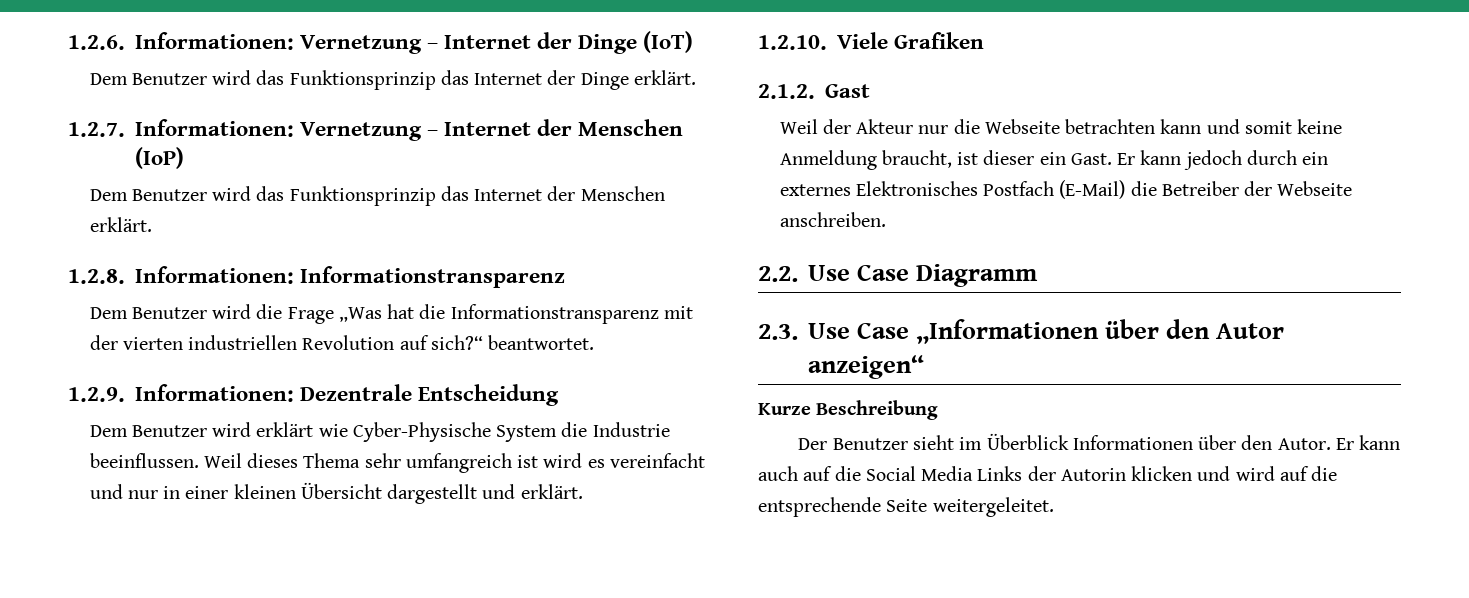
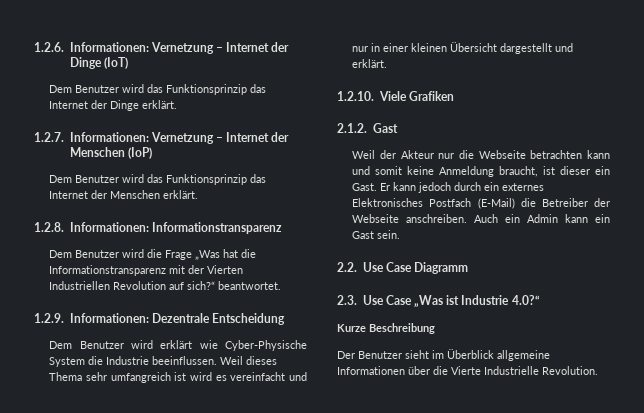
- Dem Benutzer wird die Frage „Was hat die Informationstransparenz mit der vierten industriellen Revolution auf sich?“ beantwortet.
+ Dem Benutzer wird die Frage „Was hat die Informationstransparenz mit der Vierten Industriellen Revolution auf sich?“ beantwortet.
+ Auch ein Admin kann ein Gast sein.
- 2.3. Use Case „Informationen über den Autor anzeigen“
+ 2.3. Use Case „Was ist Industrie 4.0?“
- Der Benutzer sieht im Überblick Informationen über den Autor. Er kann auch auf die Social Media Links der Autorin klicken und wird auf die entsprechende Seite weitergeleitet.
+ Der Benutzer sieht im Überblick allgemeine Informationen über die Vierte Industrielle Revolution.

